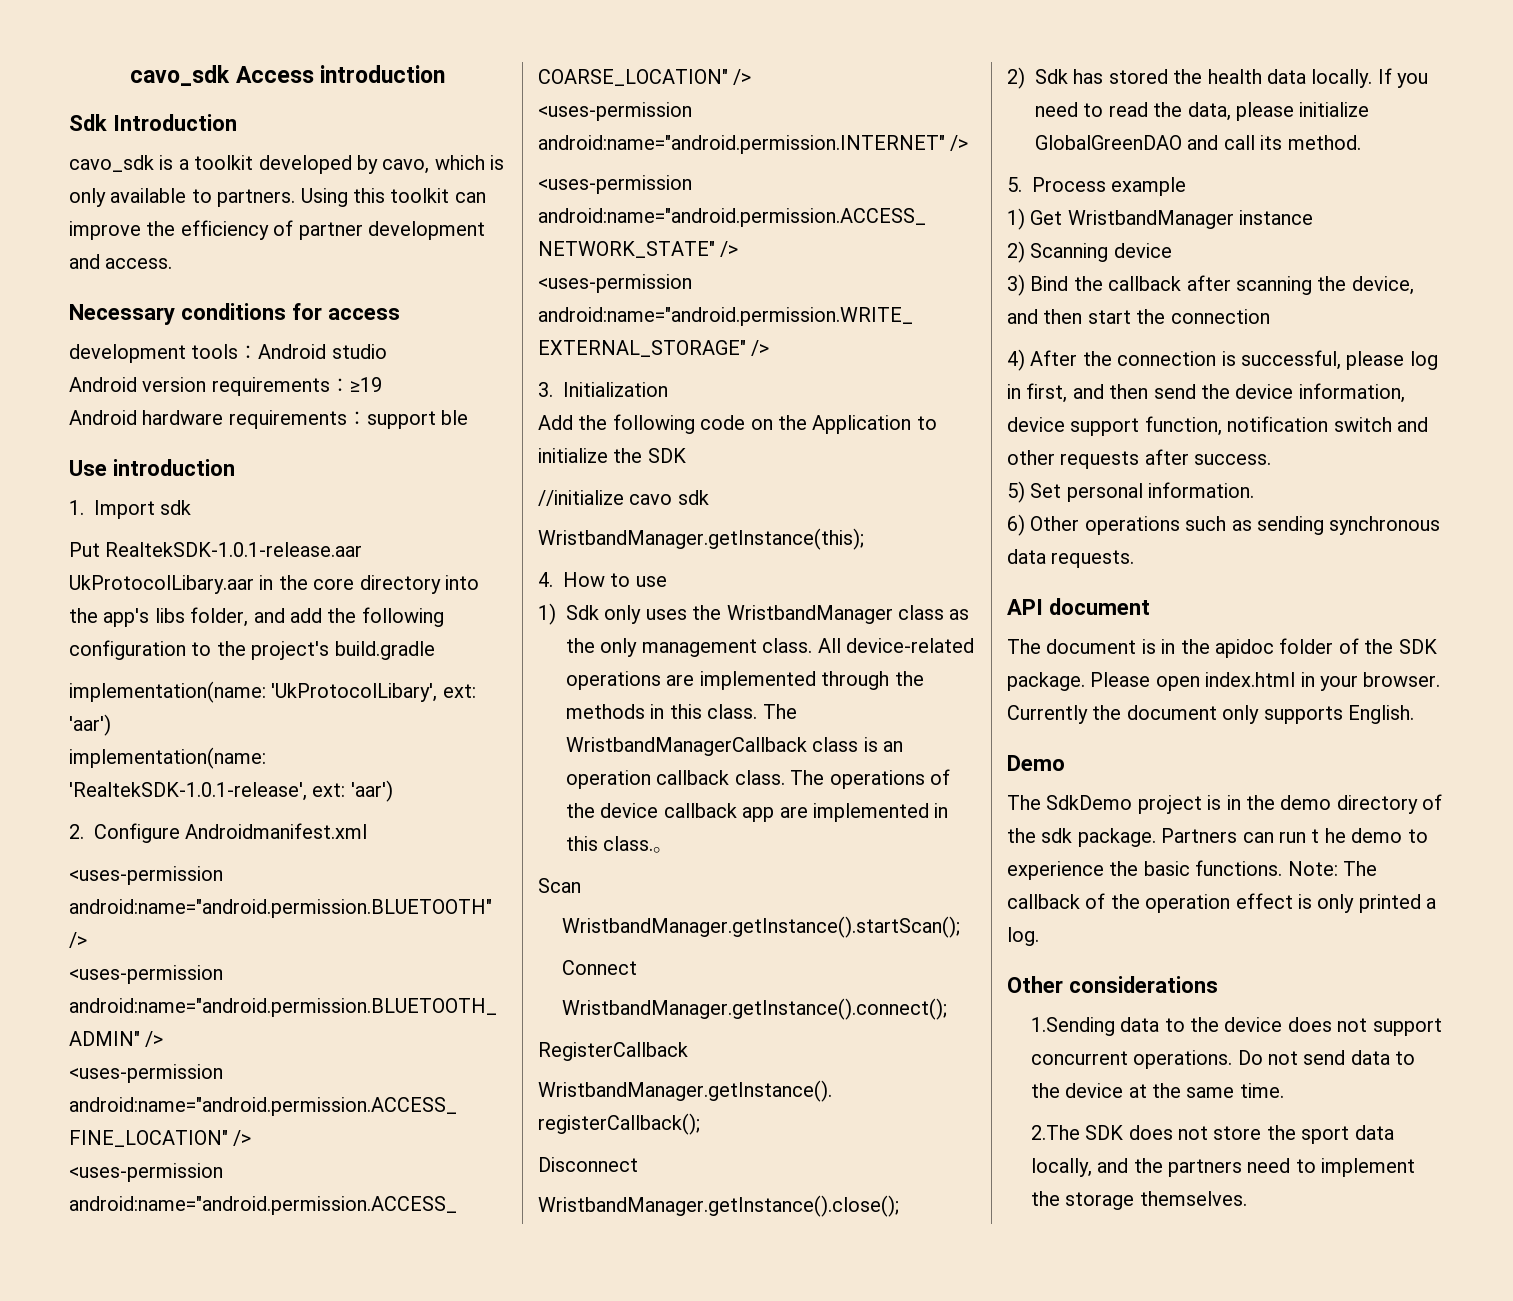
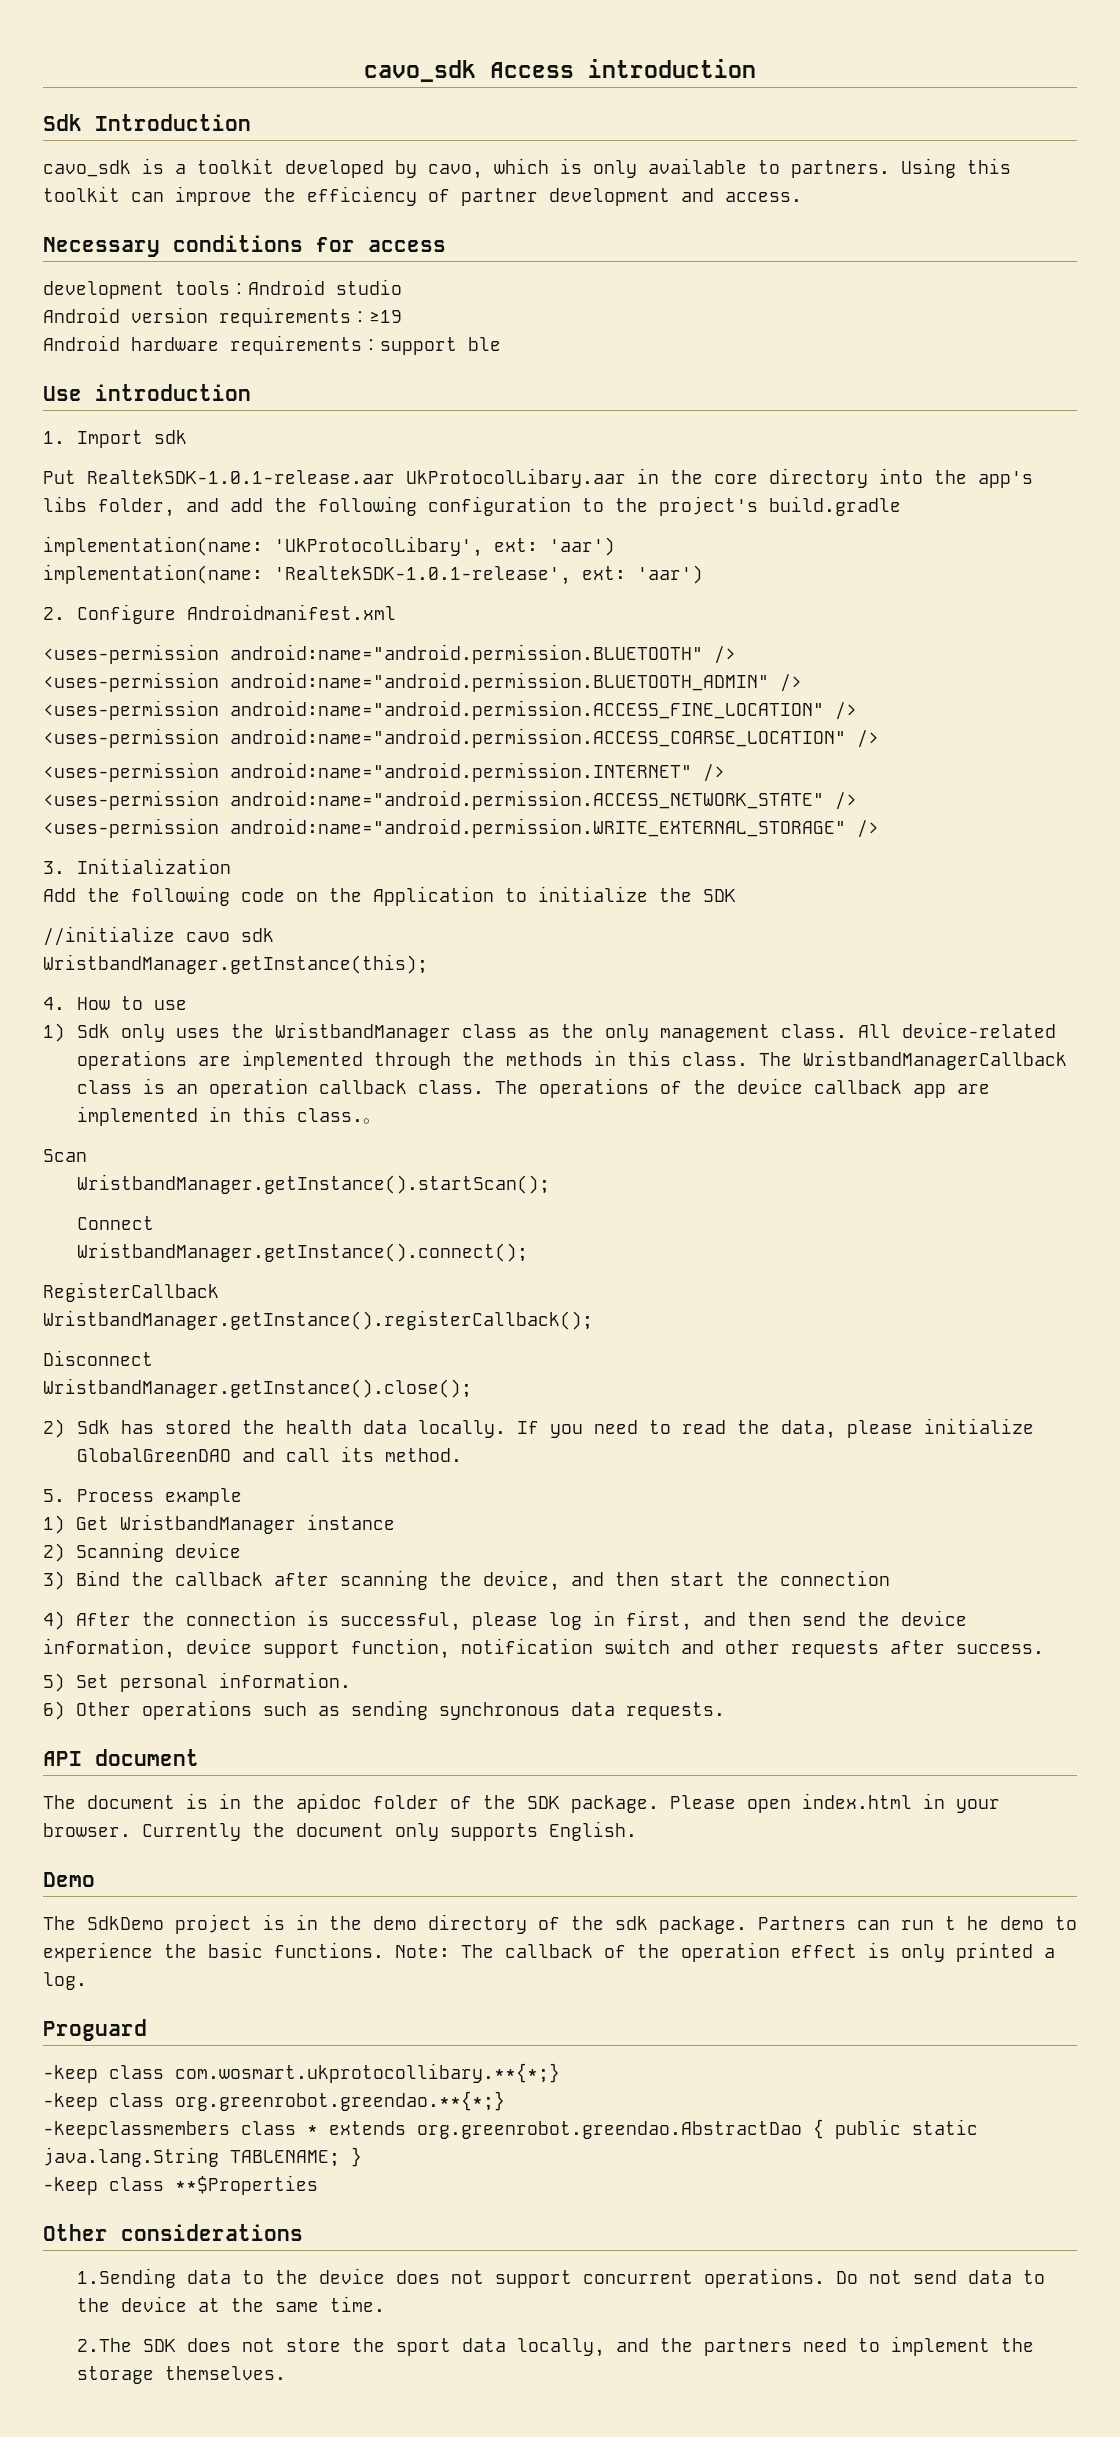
+ Proguard
+ -keep class com.wosmart.ukprotocollibary.**{*;}
+ -keep class org.greenrobot.greendao.**{*;}
+ -keepclassmembers class * extends org.greenrobot.greendao.AbstractDao { public static java.lang.String TABLENAME; }
+ -keep class **$Properties

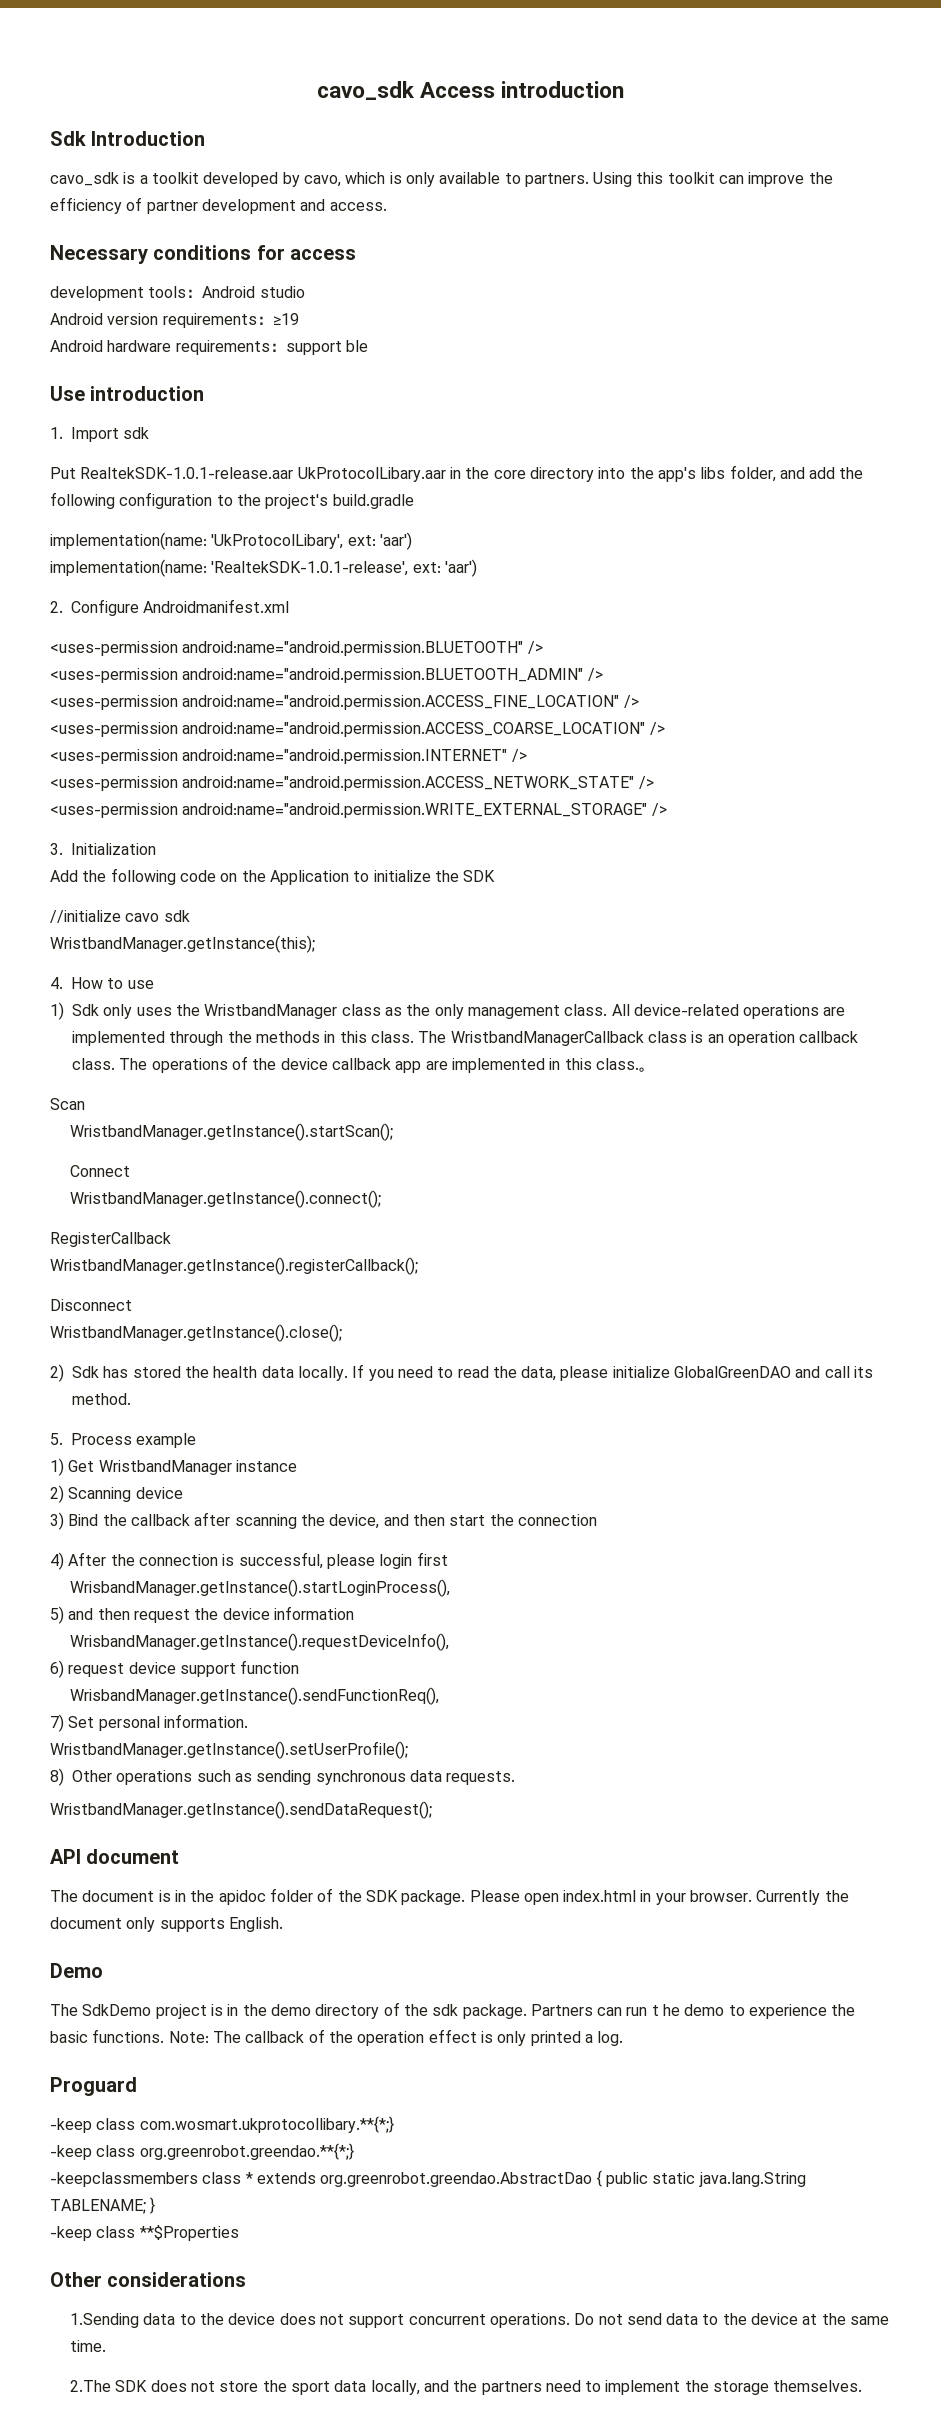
- 4) After the connection is successful, please log in first, and then send the device information, device support function, notification switch and other requests after success.
- 5) Set personal information.
+ 4) After the connection is successful, please login first
+ WrisbandManager.getInstance().startLoginProcess(),
+ 5) and then request the device information
+ WrisbandManager.getInstance().requestDeviceInfo(),
+ 6) request device support function
+ WrisbandManager.getInstance().sendFunctionReq(),
+ 7) Set personal information.
- 6) Other operations such as sending synchronous data requests.
+ WristbandManager.getInstance().setUserProfile();
+ 8) Other operations such as sending synchronous data requests.
+ WristbandManager.getInstance().sendDataRequest();

